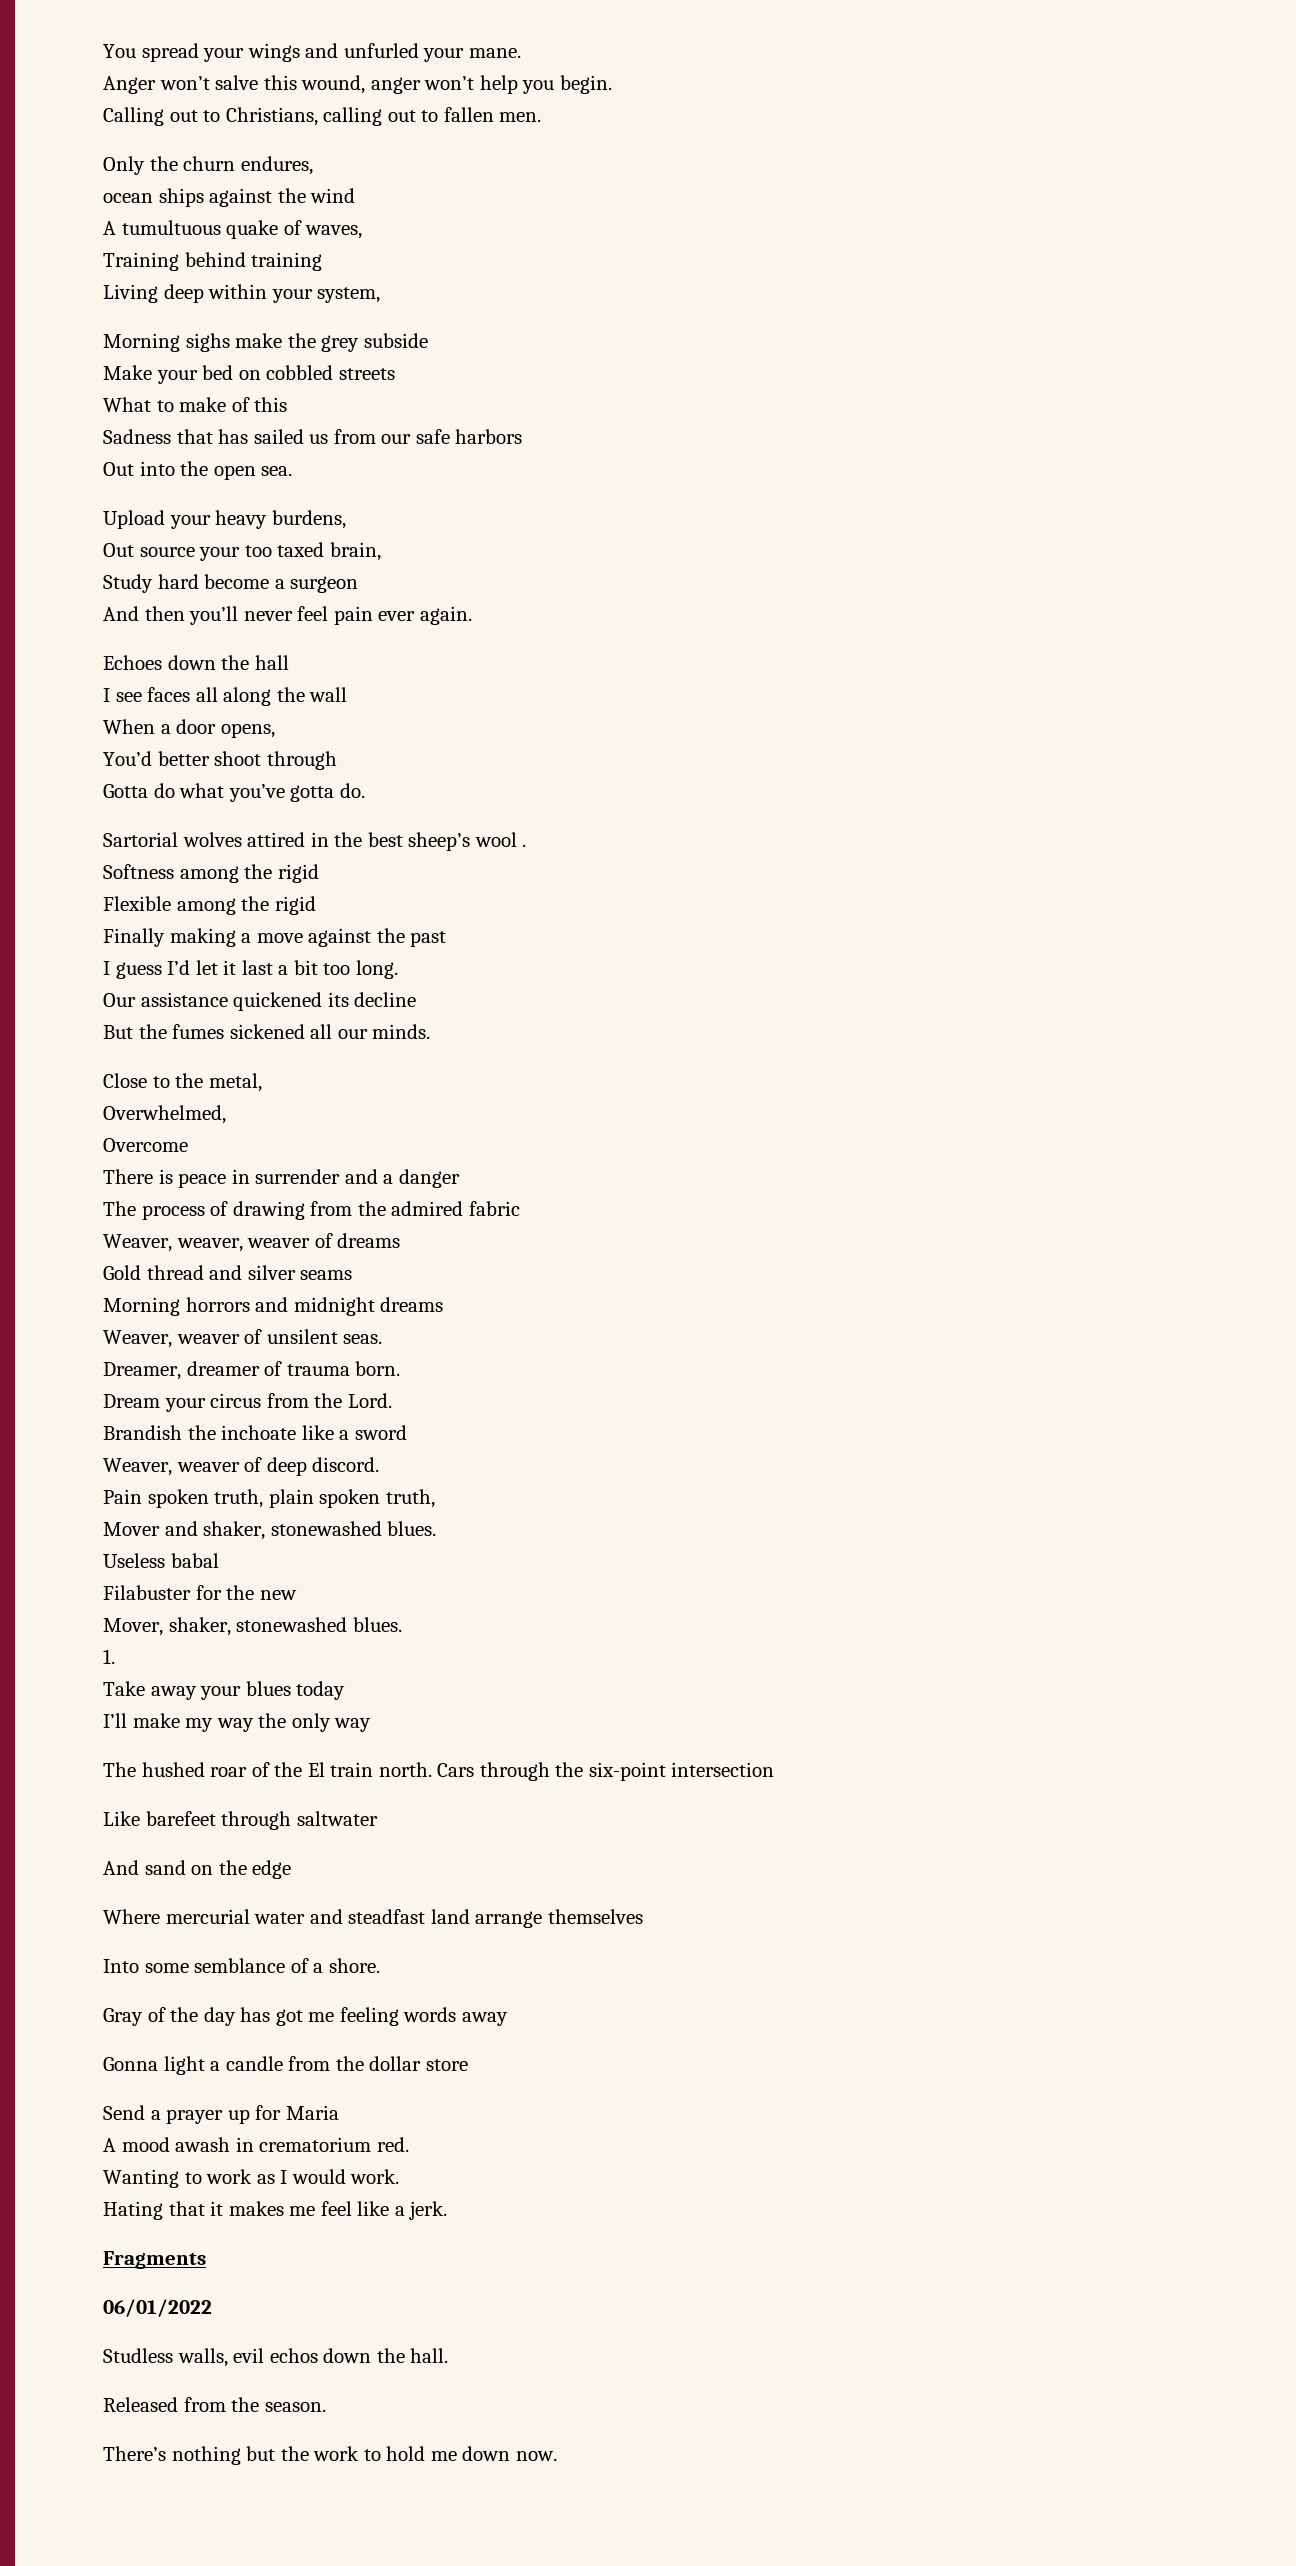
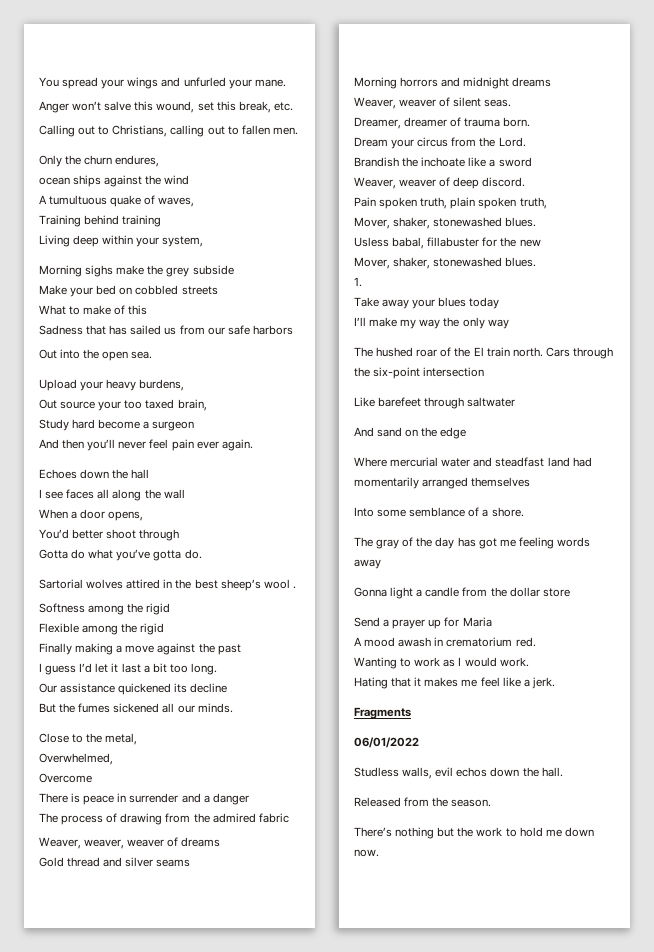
- Anger won’t salve this wound, anger won’t help you begin.
+ Anger won’t salve this wound, set this break, etc.
- Weaver, weaver of unsilent seas.
+ Weaver, weaver of silent seas.
  Pain spoken truth, plain spoken truth,
- Mover and shaker, stonewashed blues.
- Useless babal
- Filabuster for the new
+ Mover, shaker, stonewashed blues.
+ Usless babal, fillabuster for the new
- Where mercurial water and steadfast land arrange themselves
+ Where mercurial water and steadfast land had momentarily arranged themselves
- Gray of the day has got me feeling words away
+ The gray of the day has got me feeling words away

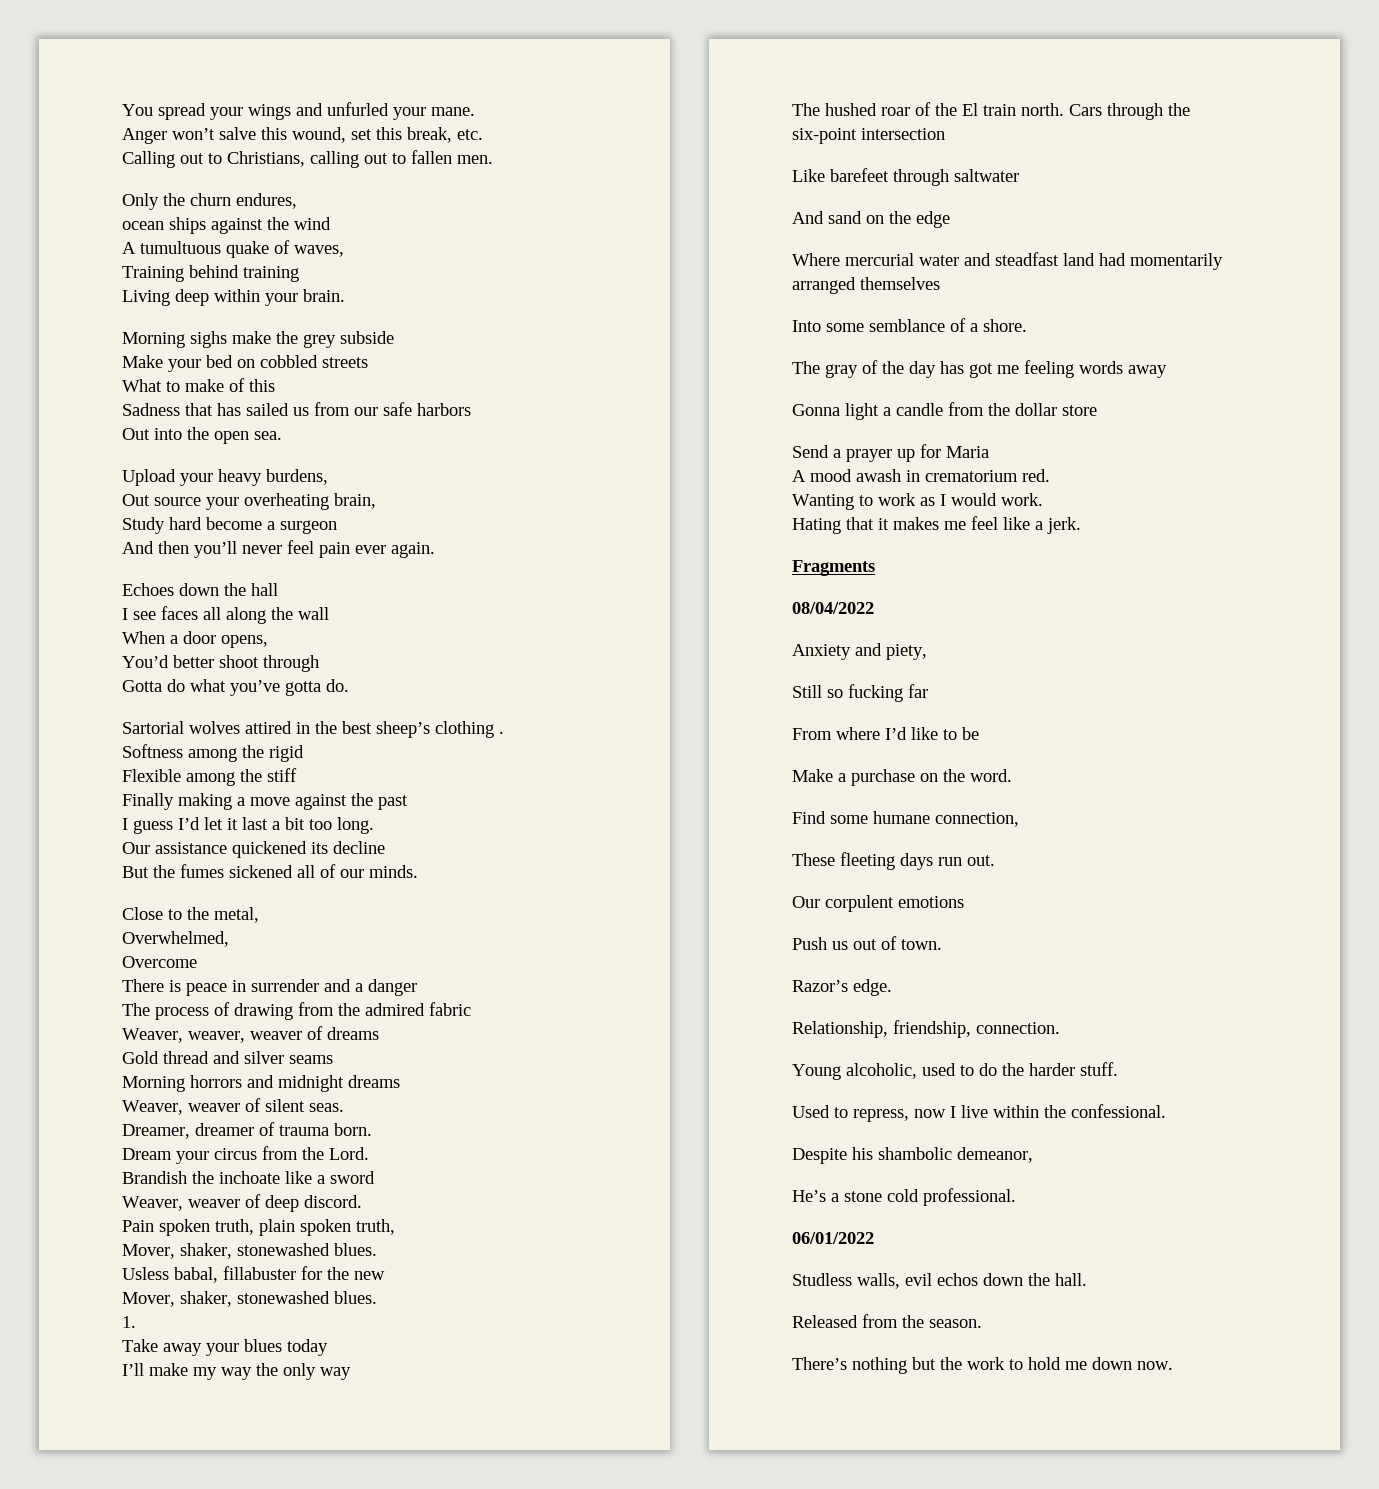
- Living deep within your system,
+ Living deep within your brain.
- Out source your too taxed brain,
+ Out source your overheating brain,
- Sartorial wolves attired in the best sheep’s wool .
+ Sartorial wolves attired in the best sheep’s clothing .
- Flexible among the rigid
+ Flexible among the stiff
- But the fumes sickened all our minds.
+ But the fumes sickened all of our minds.
+ 08/04/2022
+ Anxiety and piety,
+ Still so fucking far
+ From where I’d like to be
+ Make a purchase on the word.
+ Find some humane connection,
+ These fleeting days run out.
+ Our corpulent emotions
+ Push us out of town.
+ Razor’s edge.
+ Relationship, friendship, connection.
+ Young alcoholic, used to do the harder stuff.
+ Used to repress, now I live within the confessional.
+ Despite his shambolic demeanor,
+ He’s a stone cold professional.

